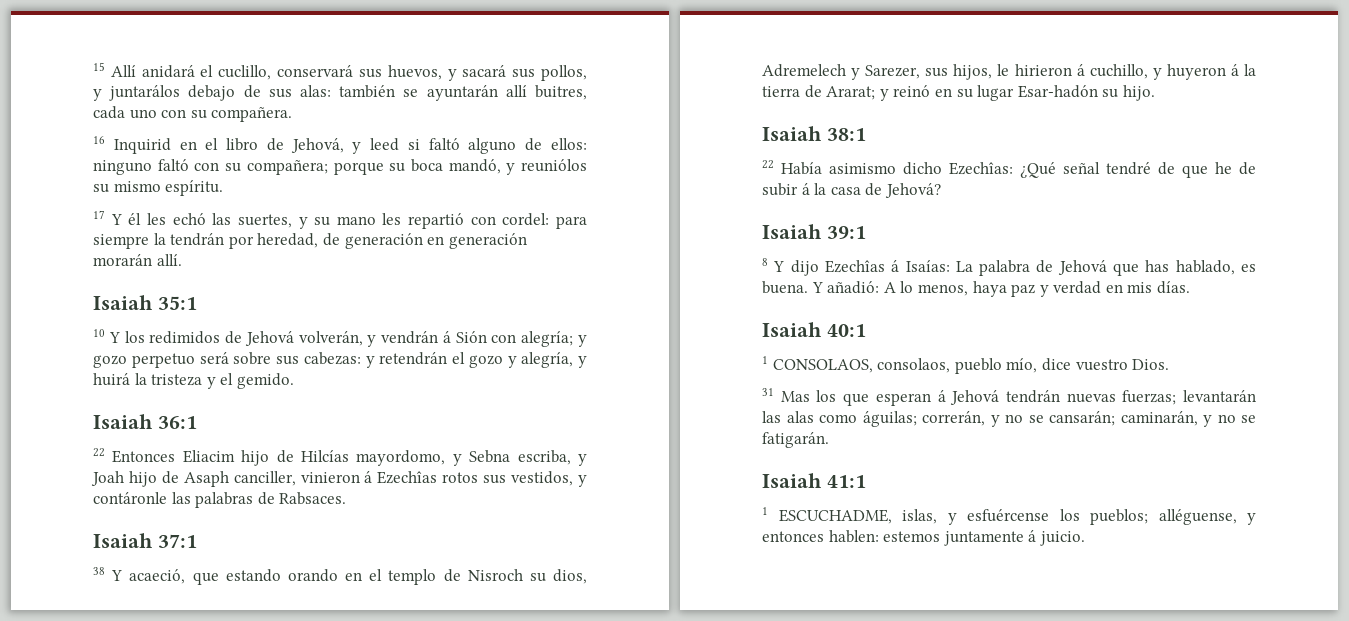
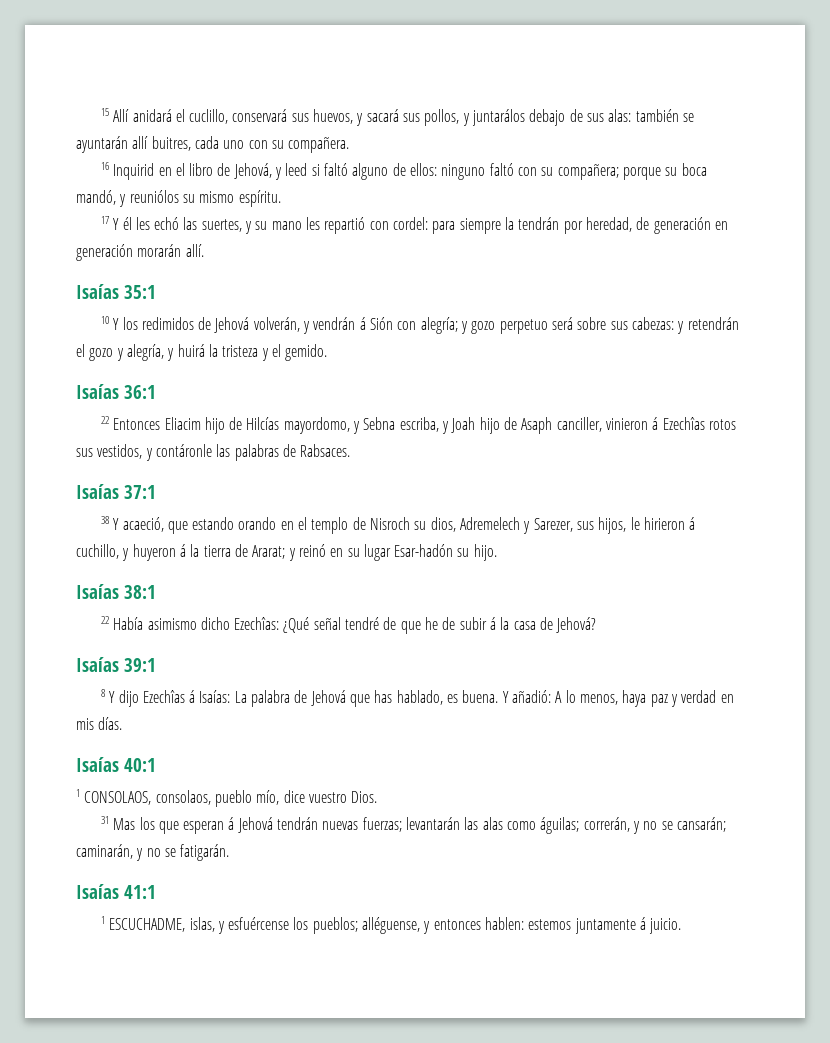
- Isaiah 35:1
+ Isaías 35:1
- Isaiah 36:1
+ Isaías 36:1
- Isaiah 37:1
+ Isaías 37:1
- Isaiah 38:1
+ Isaías 38:1
- Isaiah 39:1
+ Isaías 39:1
- Isaiah 40:1
+ Isaías 40:1
- Isaiah 41:1
+ Isaías 41:1

